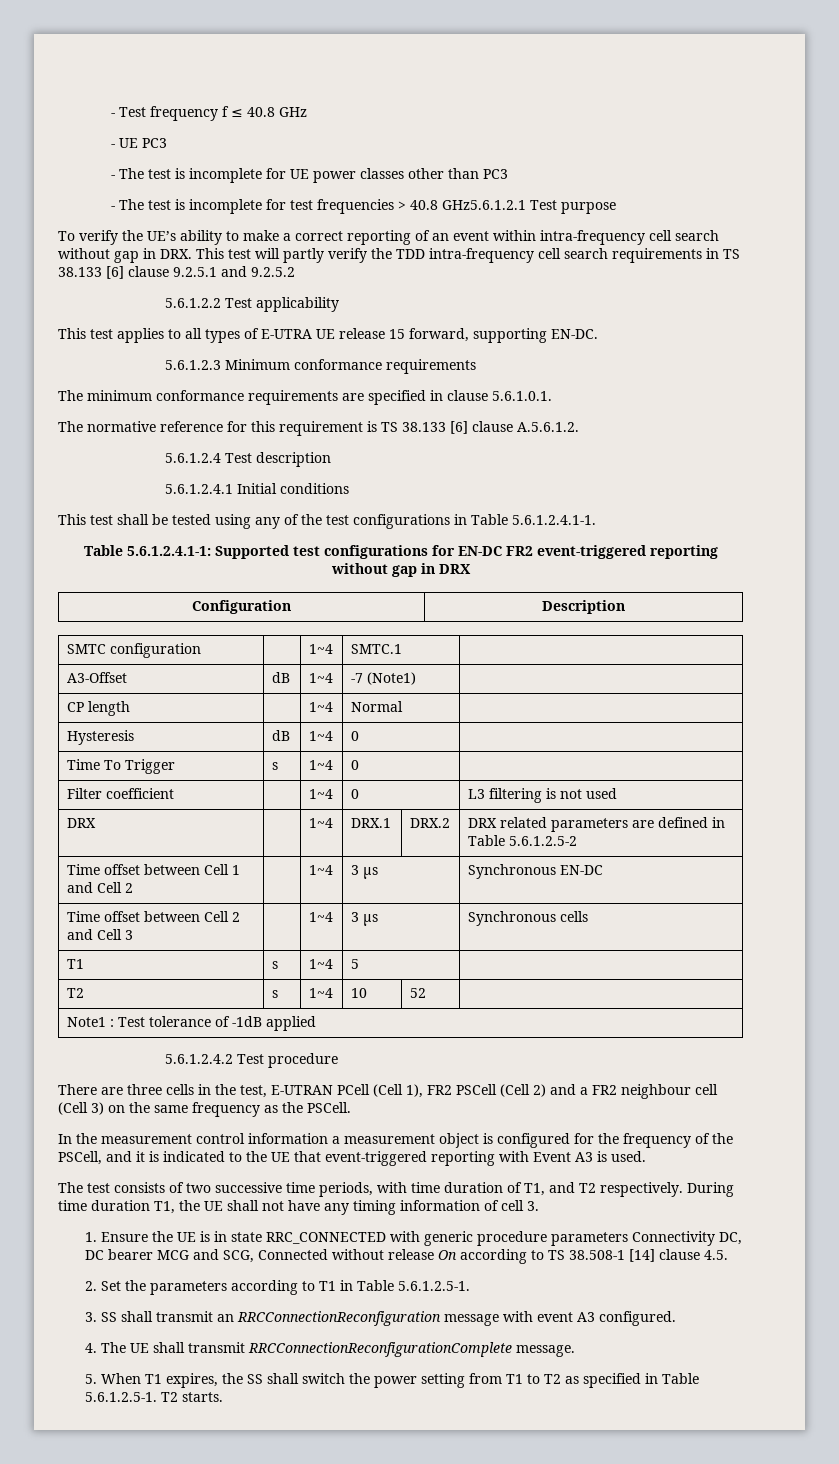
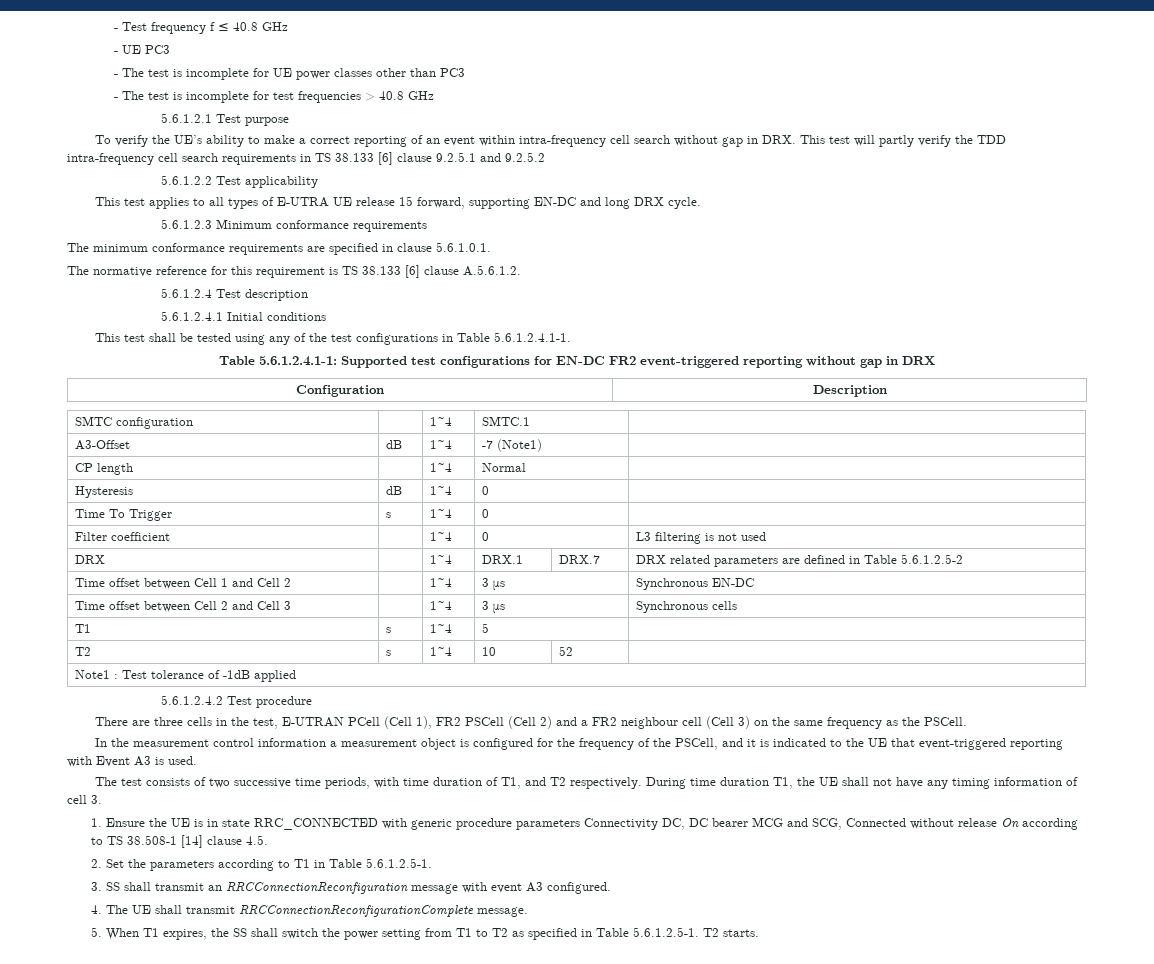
- - The test is incomplete for test frequencies > 40.8 GHz5.6.1.2.1 Test purpose
+ - The test is incomplete for test frequencies > 40.8 GHz
+ 5.6.1.2.1 Test purpose
- This test applies to all types of E-UTRA UE release 15 forward, supporting EN-DC.
+ This test applies to all types of E-UTRA UE release 15 forward, supporting EN-DC and long DRX cycle.
- DRX | | 1~4 | DRX.1 | DRX.2 | DRX related parameters are defined in Table 5.6.1.2.5-2
+ DRX | | 1~4 | DRX.1 | DRX.7 | DRX related parameters are defined in Table 5.6.1.2.5-2

